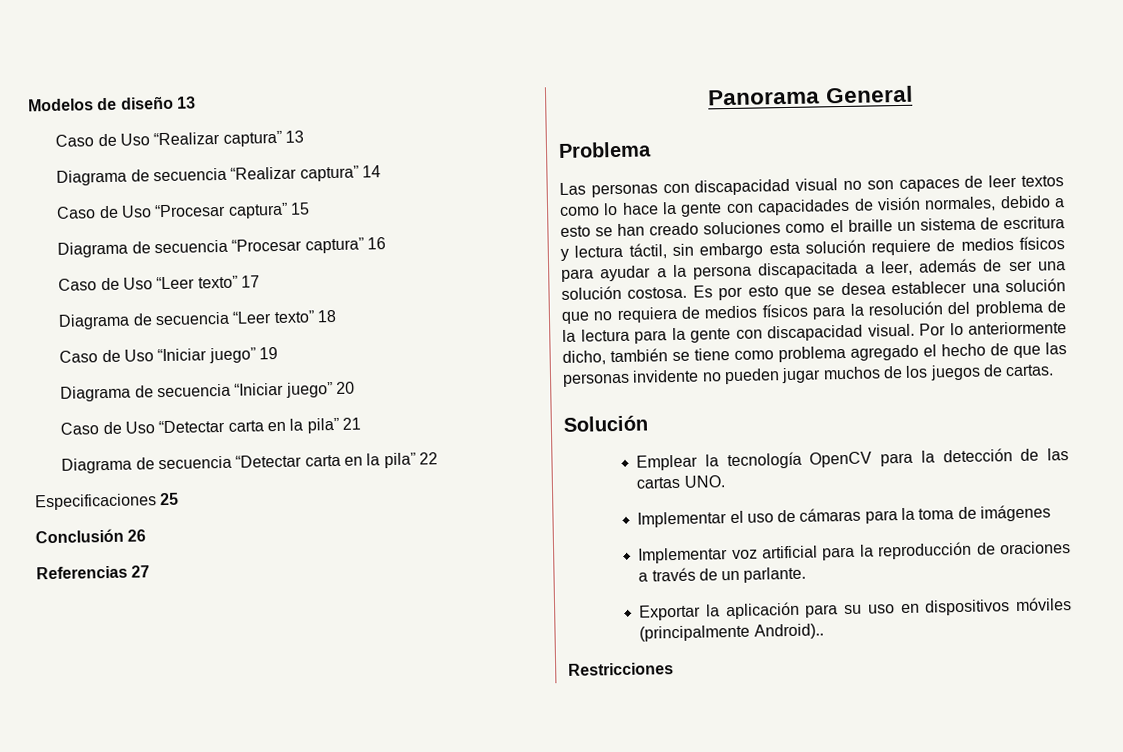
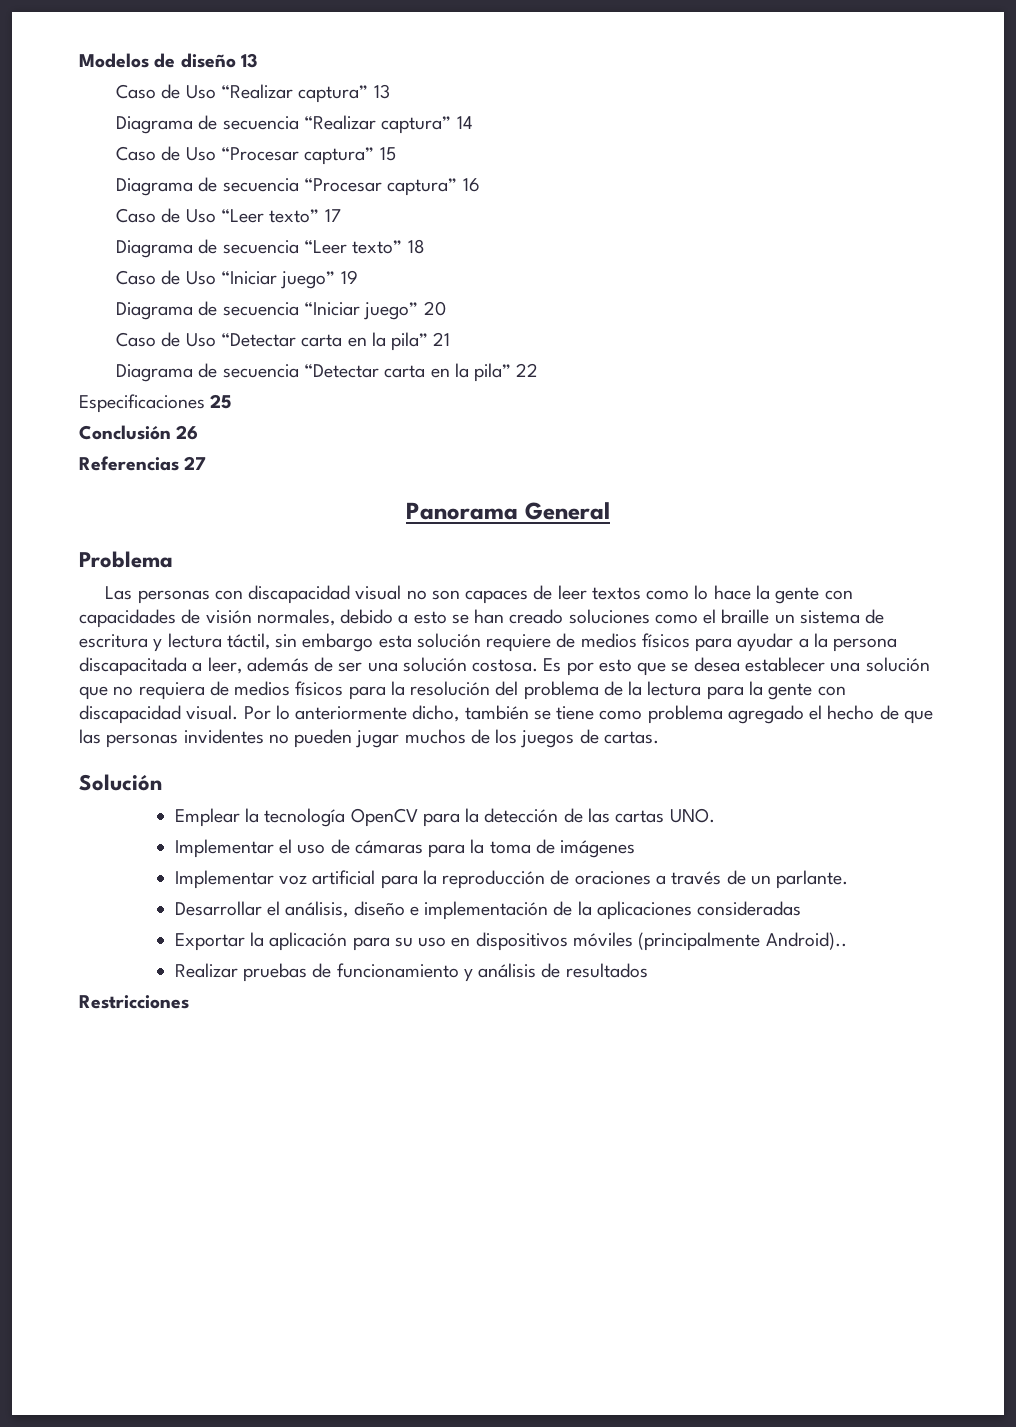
- Por lo anteriormente dicho, también se tiene como problema agregado el hecho de que las personas invidente no pueden jugar muchos de los juegos de cartas.
+ Por lo anteriormente dicho, también se tiene como problema agregado el hecho de que las personas invidentes no pueden jugar muchos de los juegos de cartas.
+ Desarrollar el análisis, diseño e implementación de la aplicaciones consideradas
+ Realizar pruebas de funcionamiento y análisis de resultados

